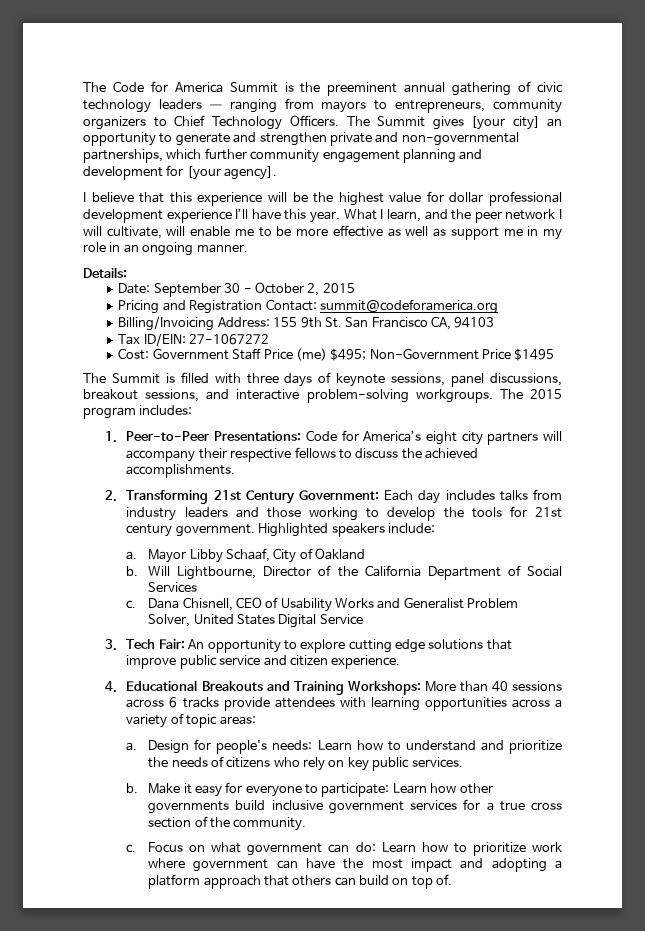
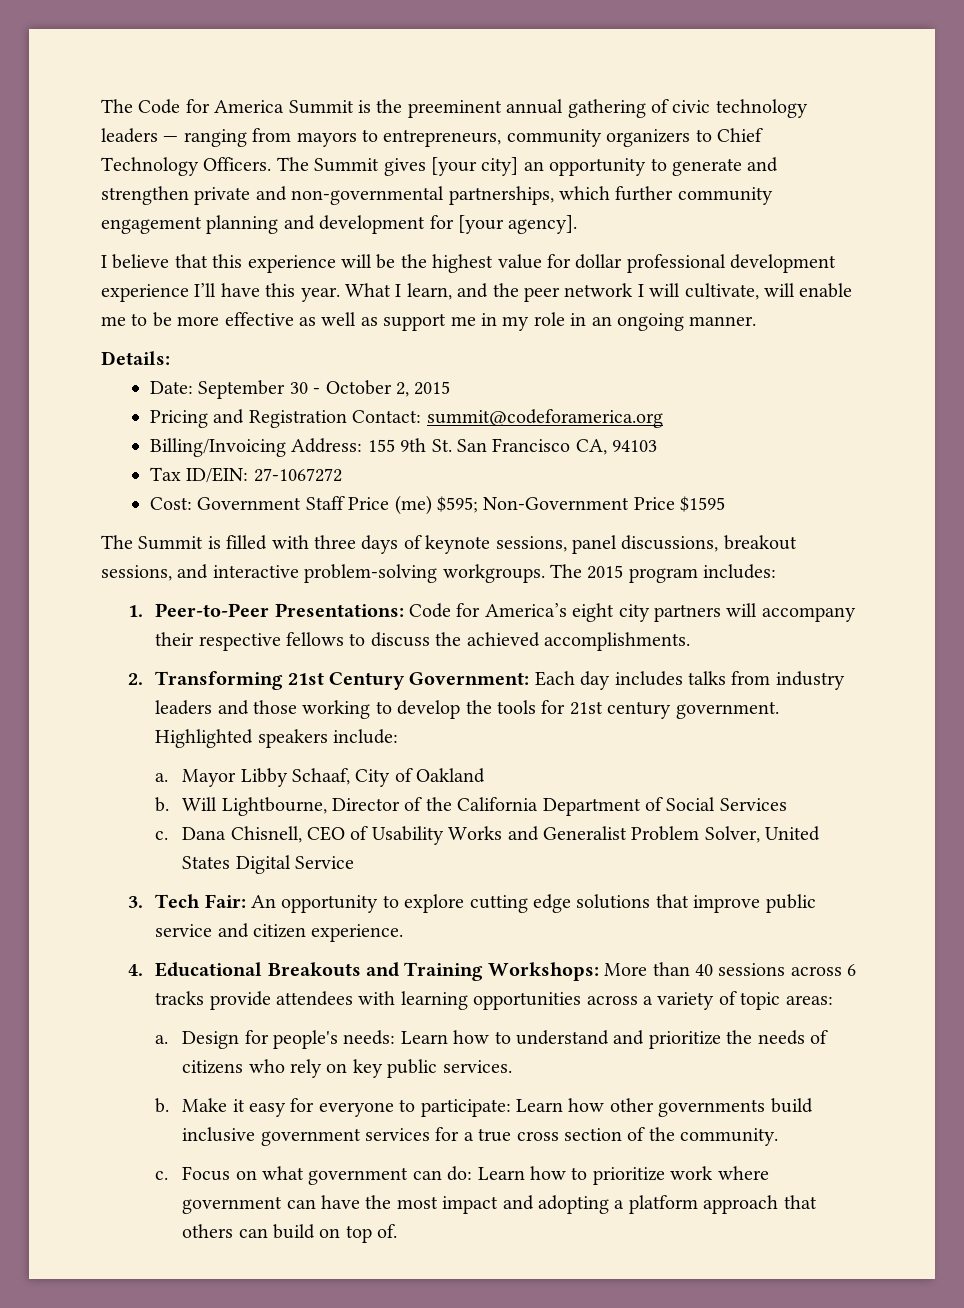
- Cost: Government Staff Price (me) $495; Non-Government Price $1495
+ Cost: Government Staff Price (me) $595; Non-Government Price $1595

